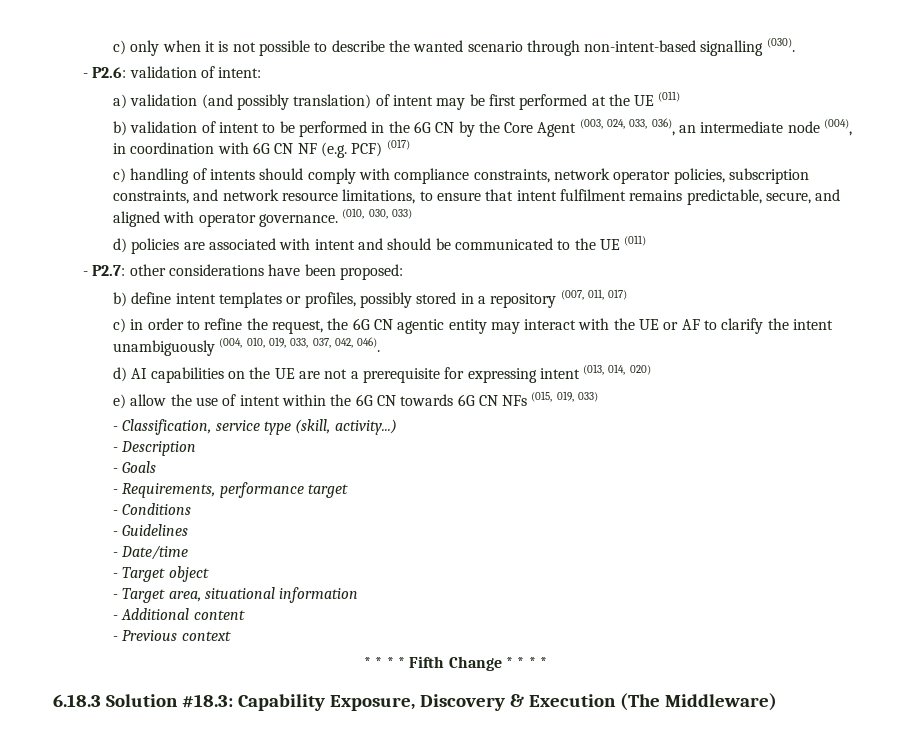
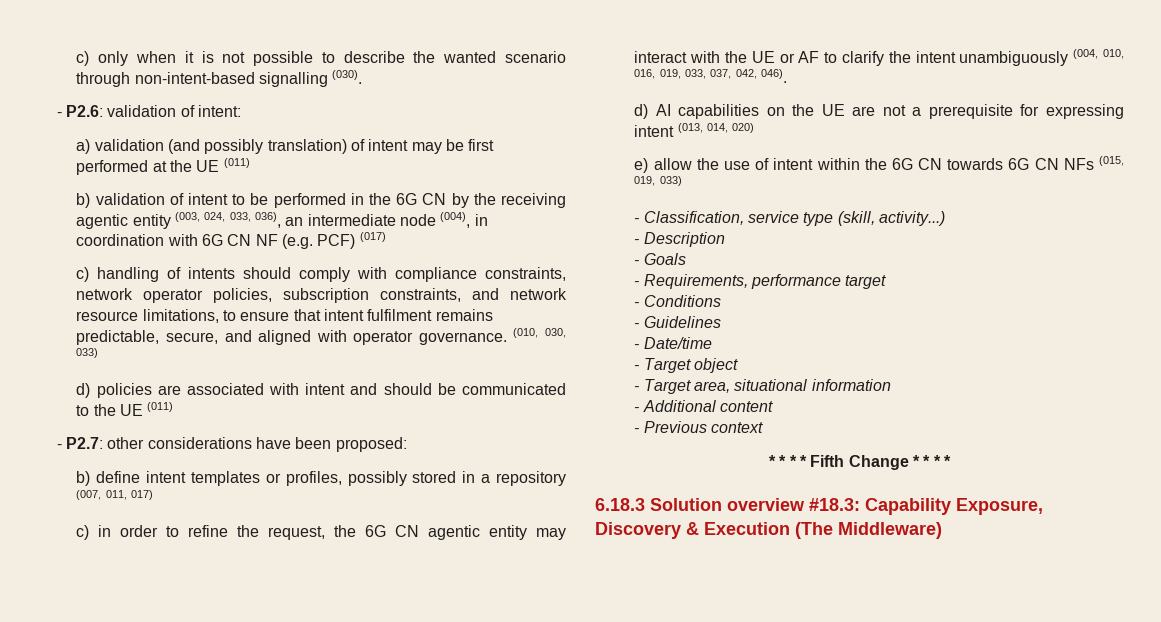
- b) validation of intent to be performed in the 6G CN by the Core Agent (003, 024, 033, 036), an intermediate node (004), in coordination with 6G CN NF (e.g. PCF) (017)
+ b) validation of intent to be performed in the 6G CN by the receiving agentic entity (003, 024, 033, 036), an intermediate node (004), in coordination with 6G CN NF (e.g. PCF) (017)
- c) in order to refine the request, the 6G CN agentic entity may interact with the UE or AF to clarify the intent unambiguously (004, 010, 019, 033, 037, 042, 046).
+ c) in order to refine the request, the 6G CN agentic entity may interact with the UE or AF to clarify the intent unambiguously (004, 010, 016, 019, 033, 037, 042, 046).
- 6.18.3 Solution #18.3: Capability Exposure, Discovery & Execution (The Middleware)
+ 6.18.3 Solution overview #18.3: Capability Exposure, Discovery & Execution (The Middleware)

